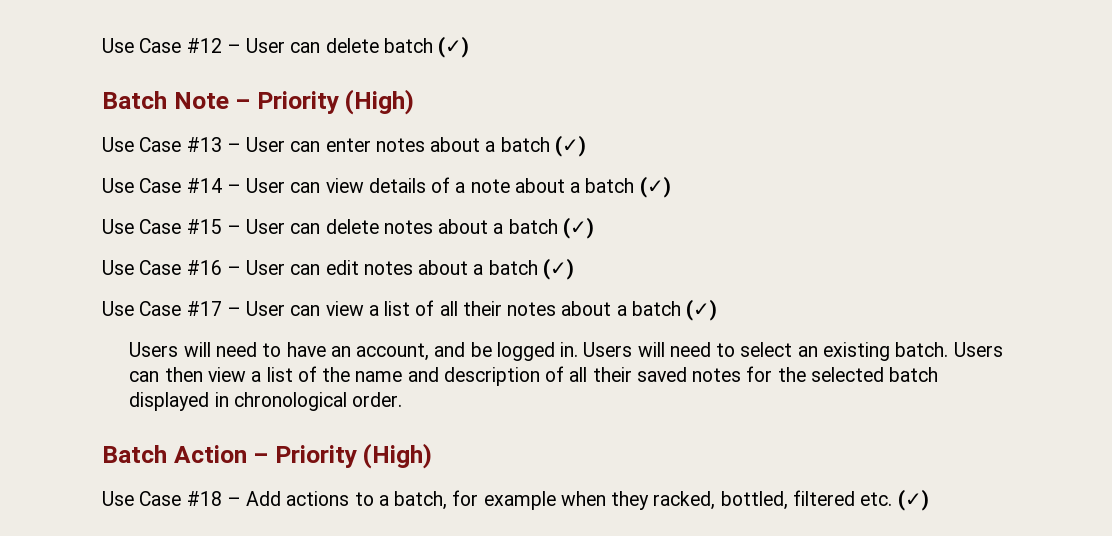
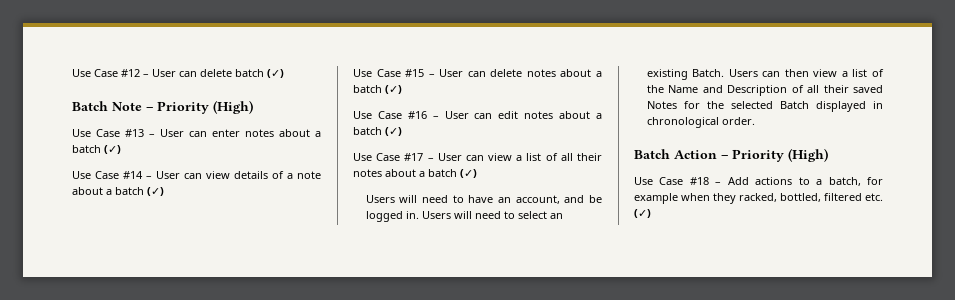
- Users will need to select an existing batch.
+ Users will need to select an existing Batch.
- Users can then view a list of the name and description of all their saved notes for the selected batch displayed in chronological order.
+ Users can then view a list of the Name and Description of all their saved Notes for the selected Batch displayed in chronological order.

